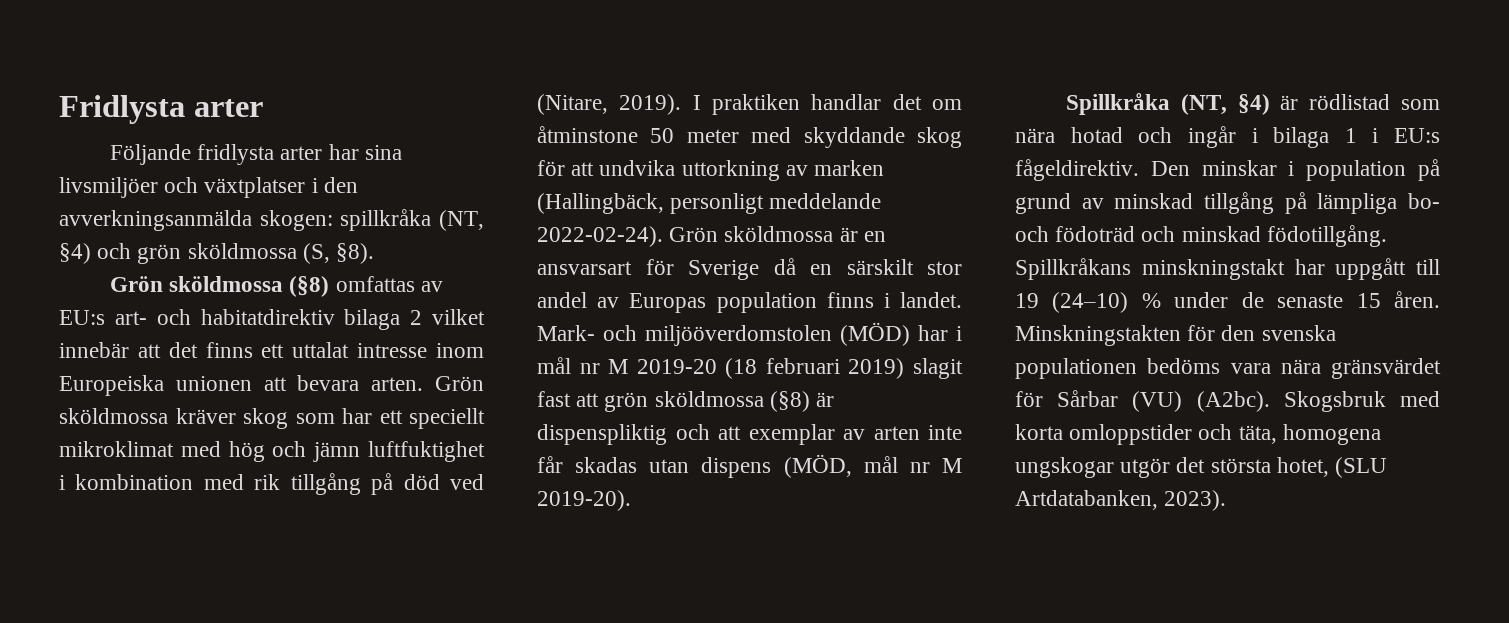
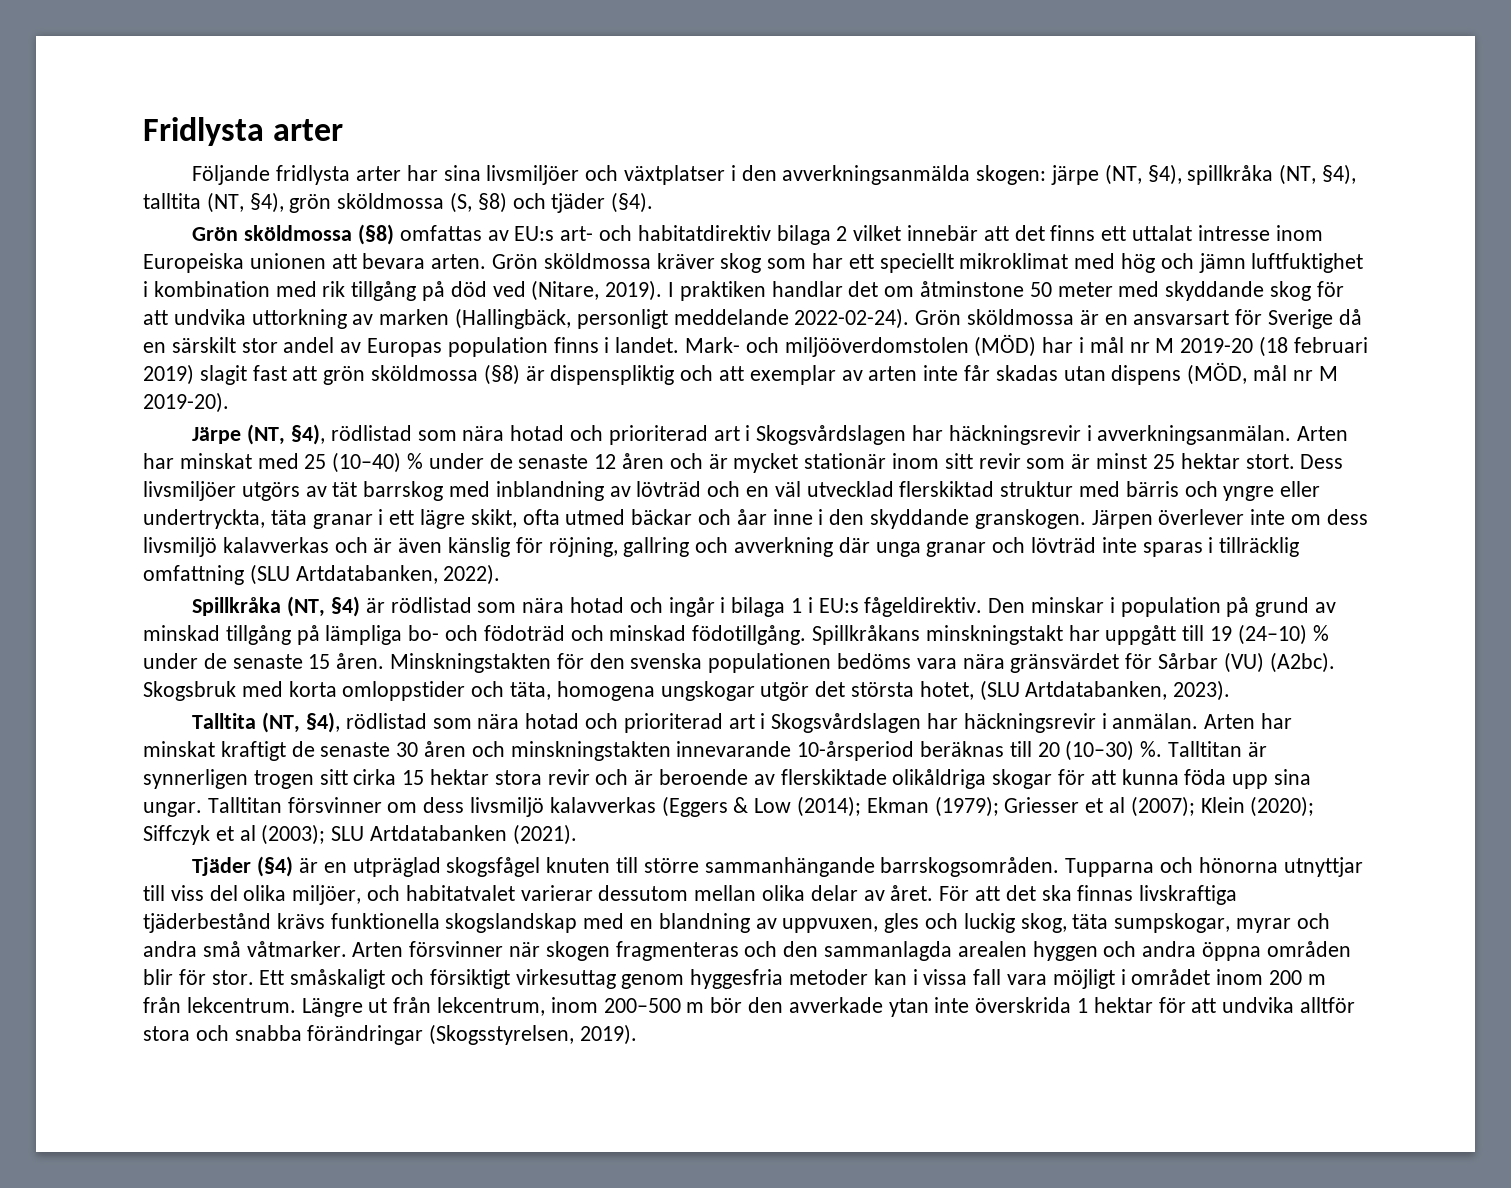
- Följande fridlysta arter har sina livsmiljöer och växtplatser i den avverkningsanmälda skogen: spillkråka (NT, §4) och grön sköldmossa (S, §8).
+ Följande fridlysta arter har sina livsmiljöer och växtplatser i den avverkningsanmälda skogen: järpe (NT, §4), spillkråka (NT, §4), talltita (NT, §4), grön sköldmossa (S, §8) och tjäder (§4).
+ Järpe (NT, §4), rödlistad som nära hotad och prioriterad art i Skogsvårdslagen har häckningsrevir i avverkningsanmälan. Arten har minskat med 25 (10–40) % under de senaste 12 åren och är mycket stationär inom sitt revir som är minst 25 hektar stort. Dess livsmiljöer utgörs av tät barrskog med inblandning av lövträd och en väl utvecklad flerskiktad struktur med bärris och yngre eller undertryckta, täta granar i ett lägre skikt, ofta utmed bäckar och åar inne i den skyddande granskogen. Järpen överlever inte om dess livsmiljö kalavverkas och är även känslig för röjning, gallring och avverkning där unga granar och lövträd inte sparas i tillräcklig omfattning (SLU Artdatabanken, 2022).
+ Talltita (NT, §4), rödlistad som nära hotad och prioriterad art i Skogsvårdslagen har häckningsrevir i anmälan. Arten har minskat kraftigt de senaste 30 åren och minskningstakten innevarande 10-årsperiod beräknas till 20 (10–30) %. Talltitan är synnerligen trogen sitt cirka 15 hektar stora revir och är beroende av flerskiktade olikåldriga skogar för att kunna föda upp sina ungar. Talltitan försvinner om dess livsmiljö kalavverkas (Eggers & Low (2014); Ekman (1979); Griesser et al (2007); Klein (2020); Siffczyk et al (2003); SLU Artdatabanken (2021).
+ Tjäder (§4) är en utpräglad skogsfågel knuten till större sammanhängande barrskogsområden. Tupparna och hönorna utnyttjar till viss del olika miljöer, och habitatvalet varierar dessutom mellan olika delar av året. För att det ska finnas livskraftiga tjäderbestånd krävs funktionella skogslandskap med en blandning av uppvuxen, gles och luckig skog, täta sumpskogar, myrar och andra små våtmarker. Arten försvinner när skogen fragmenteras och den sammanlagda arealen hyggen och andra öppna områden blir för stor. Ett småskaligt och försiktigt virkesuttag genom hyggesfria metoder kan i vissa fall vara möjligt i området inom 200 m från lekcentrum. Längre ut från lekcentrum, inom 200–500 m bör den avverkade ytan inte överskrida 1 hektar för att undvika alltför stora och snabba förändringar (Skogsstyrelsen, 2019).

